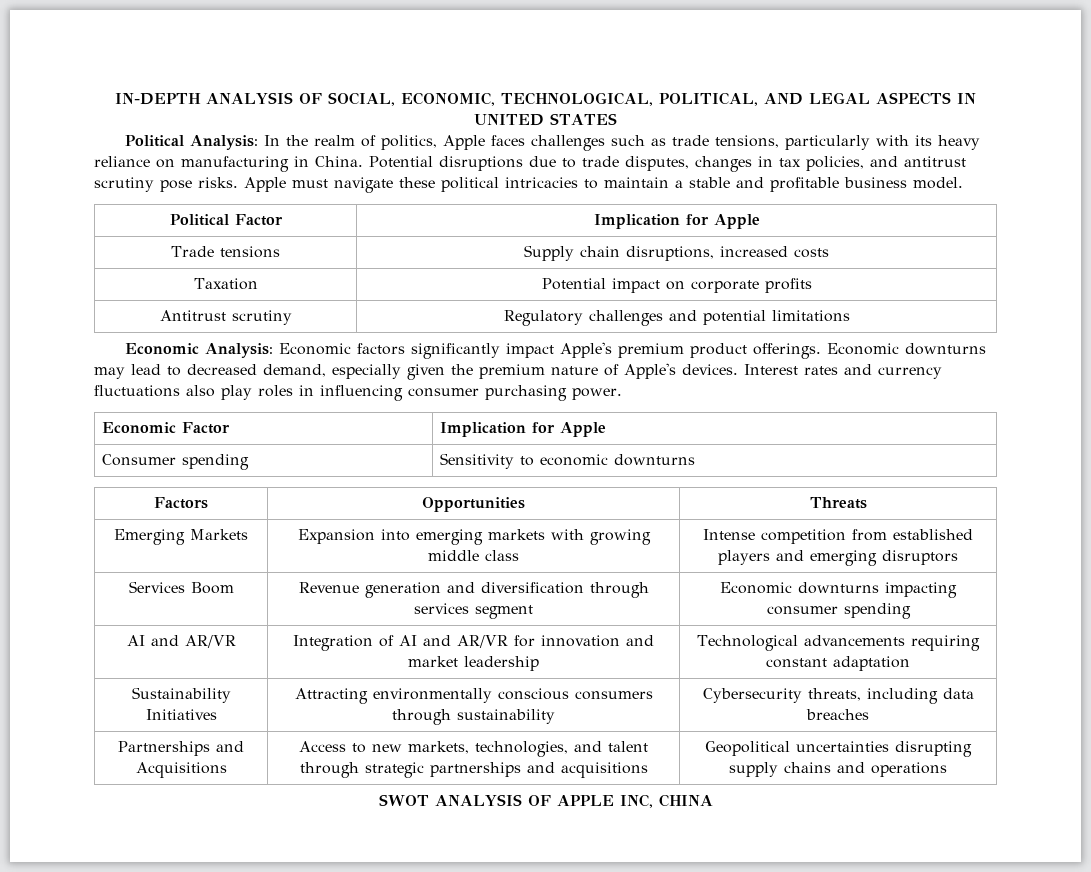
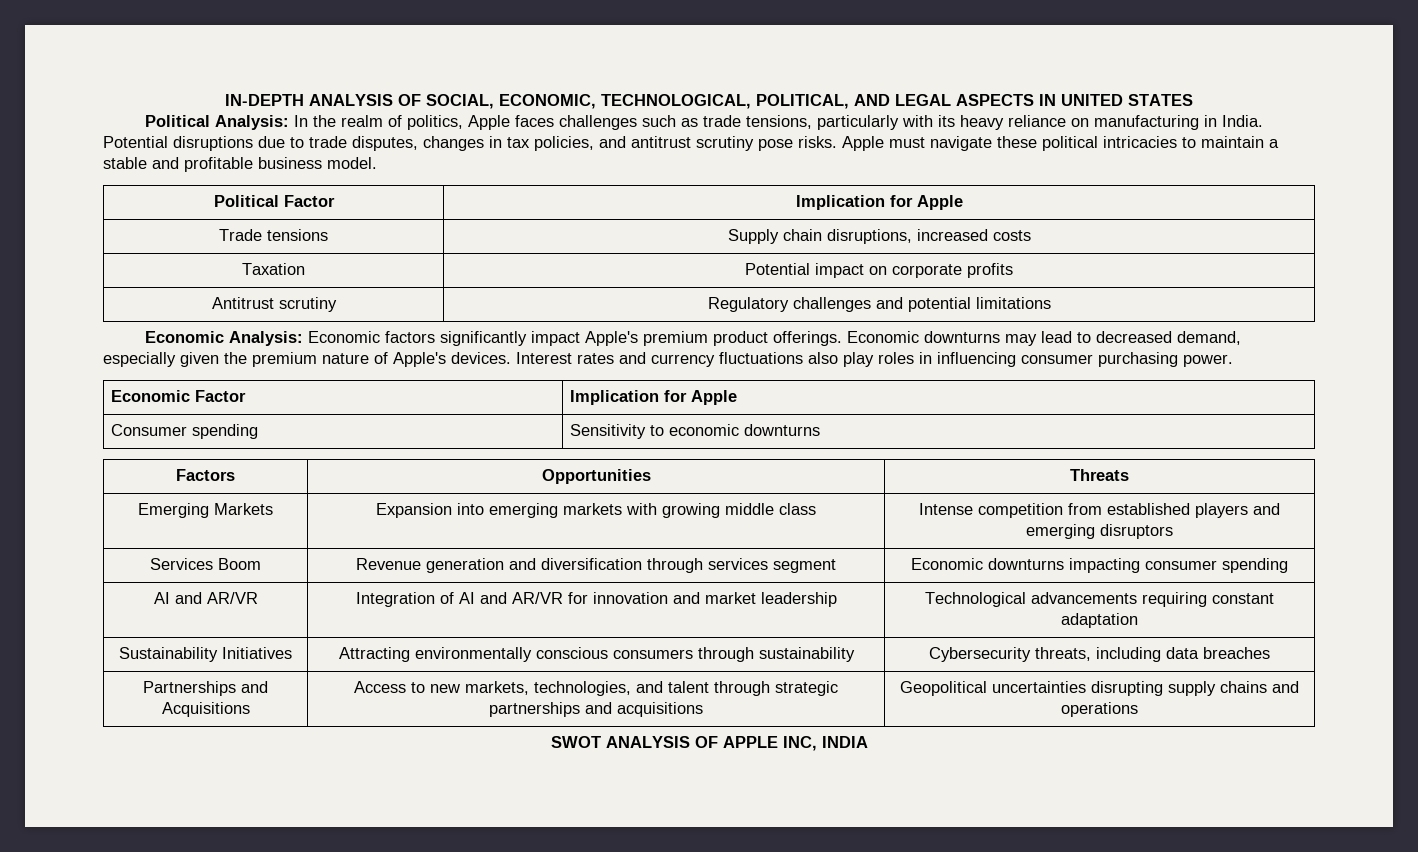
- Political Analysis: In the realm of politics, Apple faces challenges such as trade tensions, particularly with its heavy reliance on manufacturing in China.
+ Political Analysis: In the realm of politics, Apple faces challenges such as trade tensions, particularly with its heavy reliance on manufacturing in India.
- SWOT ANALYSIS OF APPLE INC, CHINA
+ SWOT ANALYSIS OF APPLE INC, INDIA

